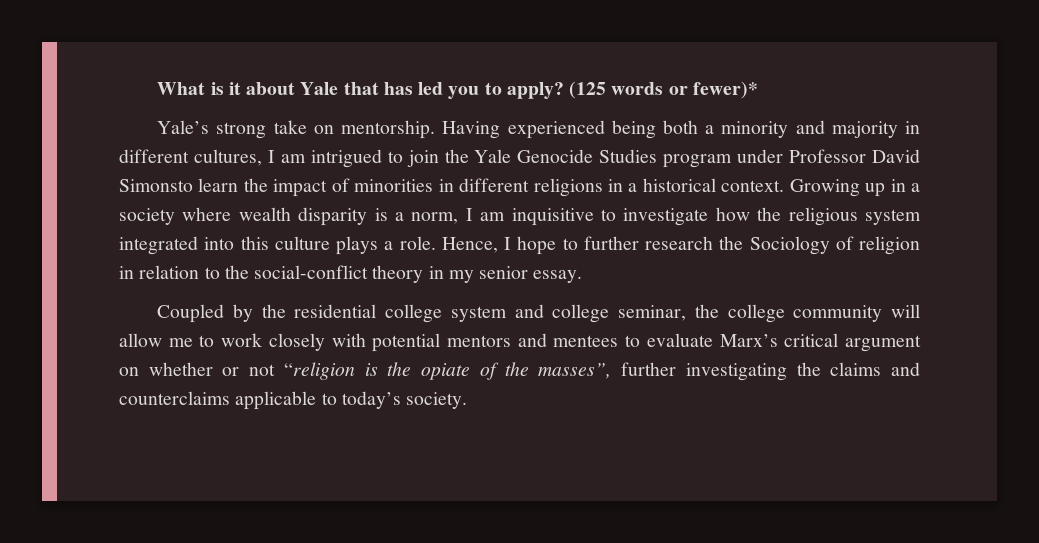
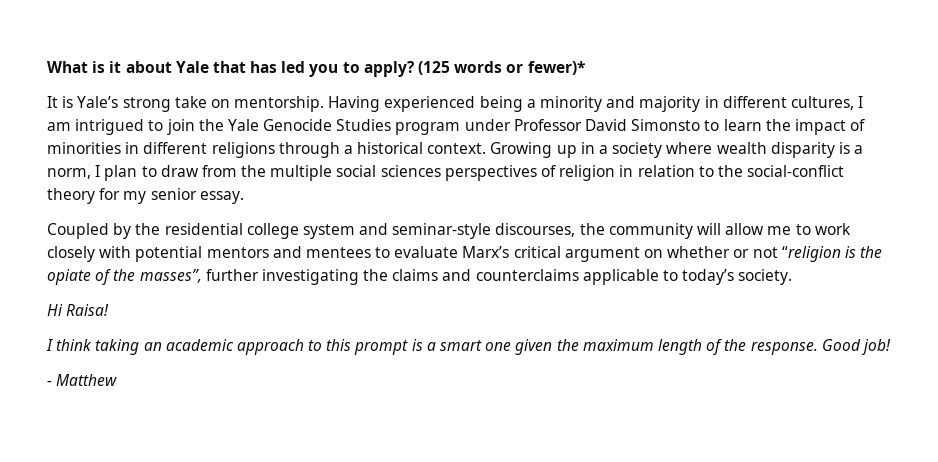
- Yale’s strong take on mentorship.
+ It is Yale’s strong take on mentorship.
- Having experienced being both a minority and majority in different cultures, I am intrigued to join the Yale Genocide Studies program under Professor David Simonsto learn the impact of minorities in different religions in a historical context.
+ Having experienced being a minority and majority in different cultures, I am intrigued to join the Yale Genocide Studies program under Professor David Simonsto to learn the impact of minorities in different religions through a historical context.
- Growing up in a society where wealth disparity is a norm, I am inquisitive to investigate how the religious system integrated into this culture plays a role. Hence, I hope to further research the Sociology of religion in relation to the social-conflict theory in my senior essay.
+ Growing up in a society where wealth disparity is a norm, I plan to draw from the multiple social sciences perspectives of religion in relation to the social-conflict theory for my senior essay.
- Coupled by the residential college system and college seminar, the college community will allow me to work closely with potential mentors and mentees to evaluate Marx’s critical argument on whether or not “religion is the opiate of the masses”, further investigating the claims and counterclaims applicable to today’s society.
+ Coupled by the residential college system and seminar-style discourses, the community will allow me to work closely with potential mentors and mentees to evaluate Marx’s critical argument on whether or not “religion is the opiate of the masses”, further investigating the claims and counterclaims applicable to today’s society.
+ Hi Raisa!
+ I think taking an academic approach to this prompt is a smart one given the maximum length of the response. Good job!
+ - Matthew

